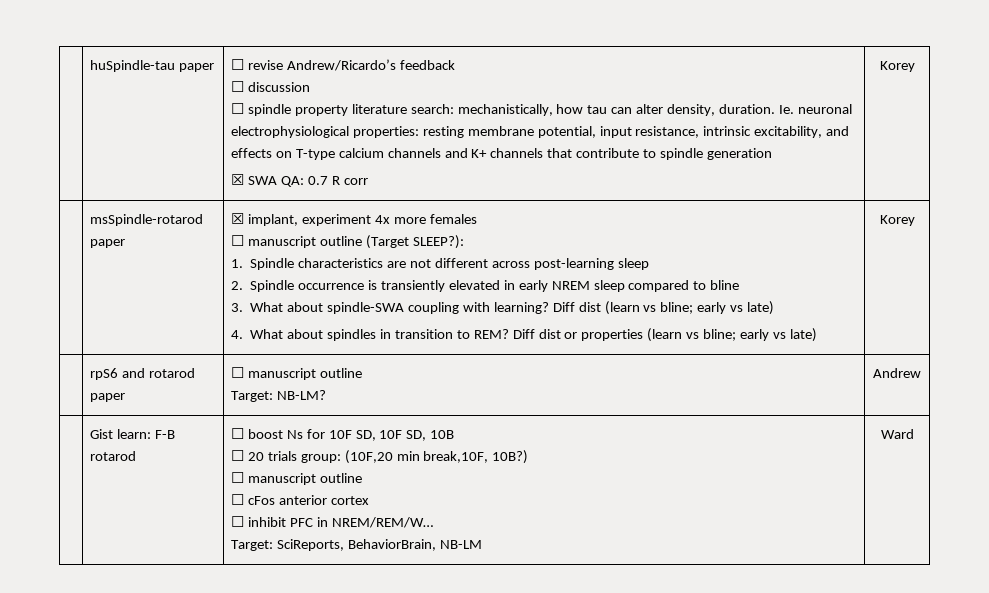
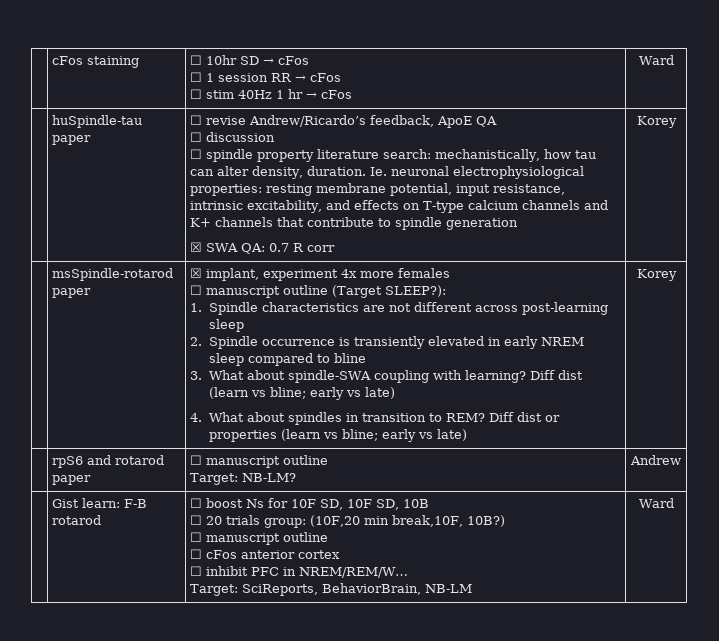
+ cFos staining | ☐ 10hr SD → cFos
+ ☐ 1 session RR → cFos
+ ☐ stim 40Hz 1 hr → cFos | Ward
- ☐ revise Andrew/Ricardo’s feedback
+ ☐ revise Andrew/Ricardo’s feedback, ApoE QA

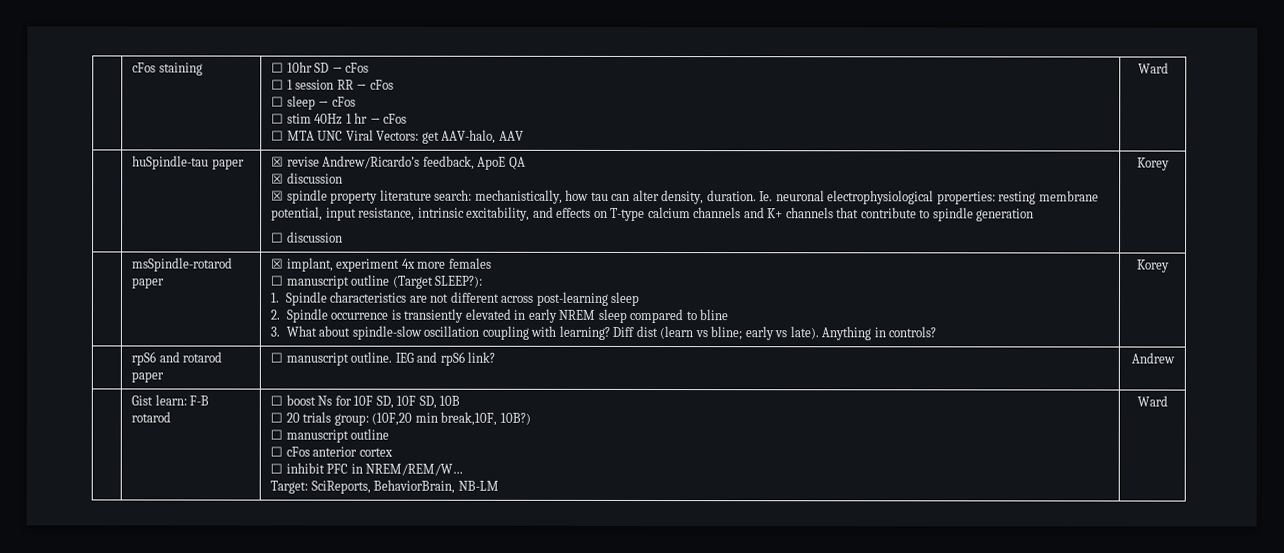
  | cFos staining | ☐ 10hr SD → cFos
  ☐ 1 session RR → cFos
- ☐ stim 40Hz 1 hr → cFos | Ward
+ ☐ sleep → cFos
+ ☐ stim 40Hz 1 hr → cFos
+ ☐ MTA UNC Viral Vectors: get AAV-halo, AAV | Ward
- ☐ revise Andrew/Ricardo’s feedback, ApoE QA
+ ☒ revise Andrew/Ricardo’s feedback, ApoE QA
- ☐ discussion
+ ☒ discussion
- ☐ spindle property literature search: mechanistically, how tau can alter density, duration.
+ ☒ spindle property literature search: mechanistically, how tau can alter density, duration.
- ☒ SWA QA: 0.7 R corr
+ ☐ discussion
- 3. What about spindle-SWA coupling with learning?
+ 3. What about spindle-slow oscillation coupling with learning?
- Diff dist (learn vs bline; early vs late)
- 4. What about spindles in transition to REM? Diff dist or properties (learn vs bline; early vs late)
+ Diff dist (learn vs bline; early vs late). Anything in controls?
- | rpS6 and rotarod paper | ☐ manuscript outline
- Target: NB-LM? | Andrew
+ | rpS6 and rotarod paper | ☐ manuscript outline. IEG and rpS6 link? | Andrew

